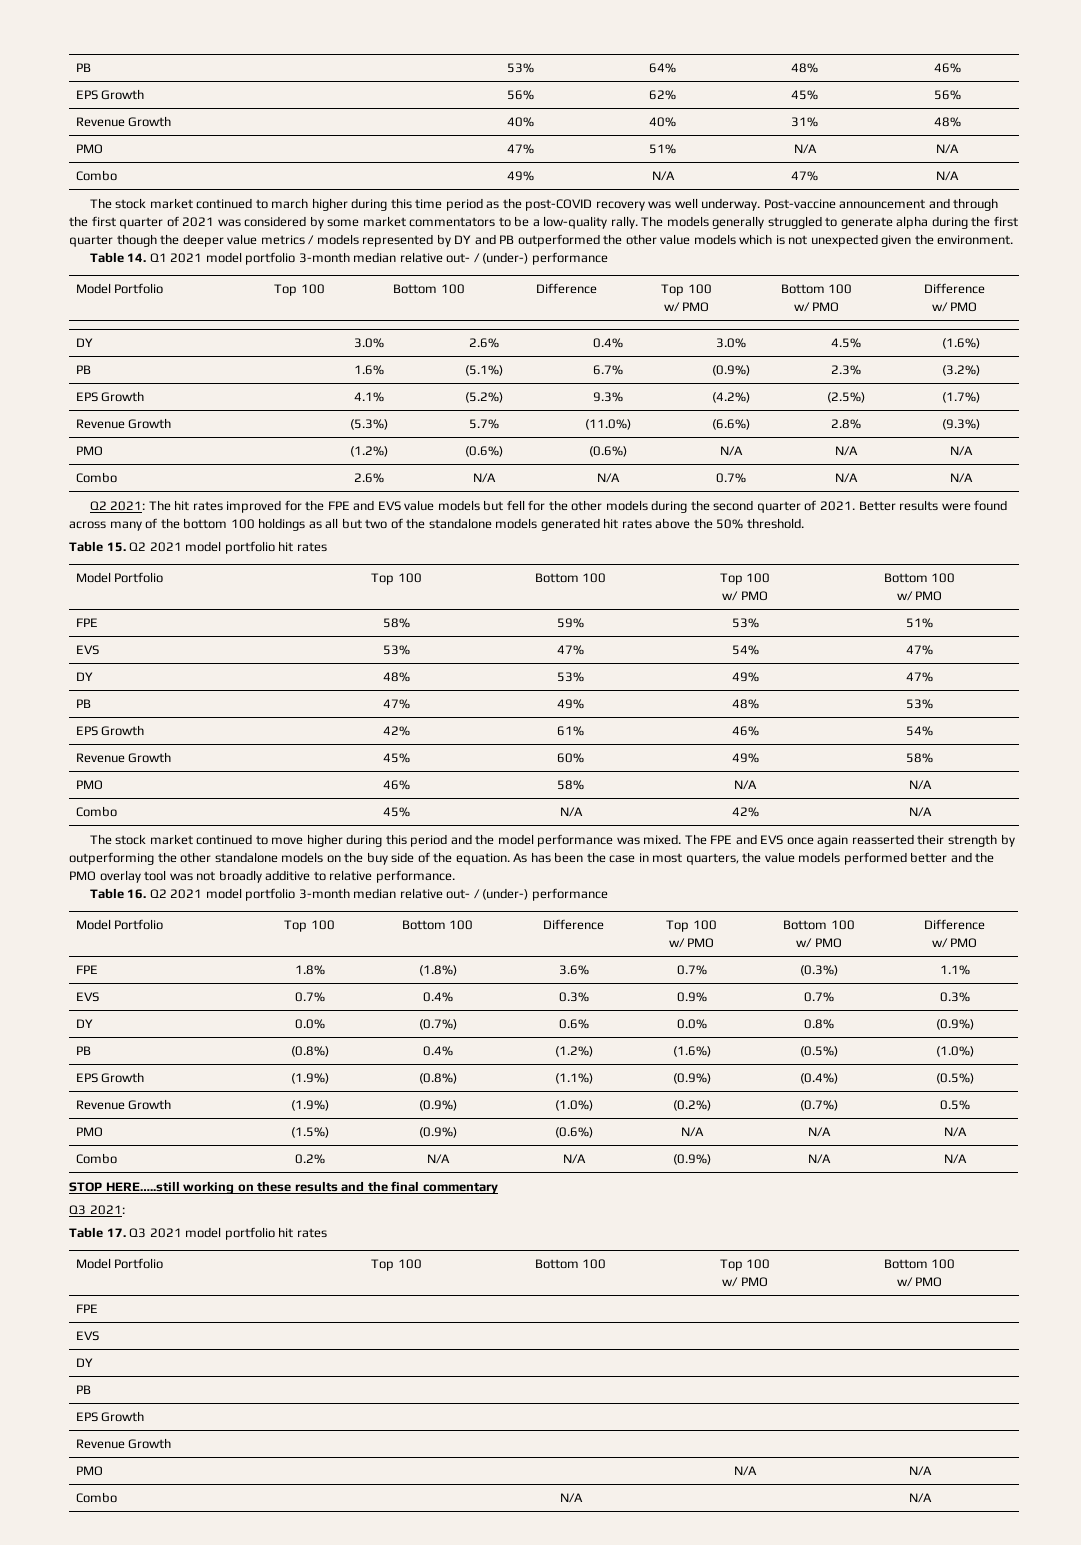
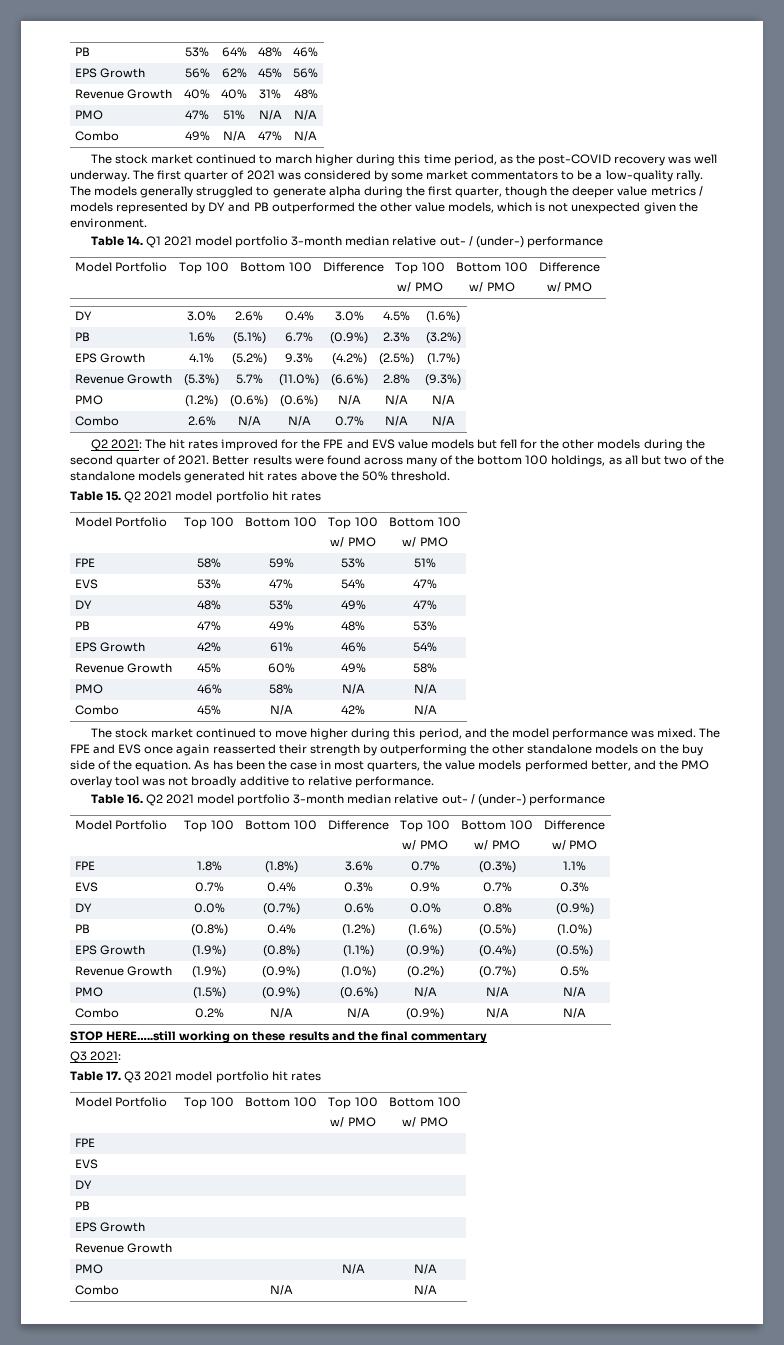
- The stock market continued to march higher during this time period as the post-COVID recovery was well underway.
+ The stock market continued to march higher during this time period, as the post-COVID recovery was well underway.
- Post-vaccine announcement and through the first quarter of 2021 was considered by some market commentators to be a low-quality rally.
+ The first quarter of 2021 was considered by some market commentators to be a low-quality rally.
- The models generally struggled to generate alpha during the first quarter though the deeper value metrics / models represented by DY and PB outperformed the other value models which is not unexpected given the environment.
+ The models generally struggled to generate alpha during the first quarter, though the deeper value metrics / models represented by DY and PB outperformed the other value models, which is not unexpected given the environment.
- Better results were found across many of the bottom 100 holdings as all but two of the standalone models generated hit rates above the 50% threshold.
+ Better results were found across many of the bottom 100 holdings, as all but two of the standalone models generated hit rates above the 50% threshold.
- The stock market continued to move higher during this period and the model performance was mixed.
+ The stock market continued to move higher during this period, and the model performance was mixed.
- As has been the case in most quarters, the value models performed better and the PMO overlay tool was not broadly additive to relative performance.
+ As has been the case in most quarters, the value models performed better, and the PMO overlay tool was not broadly additive to relative performance.

